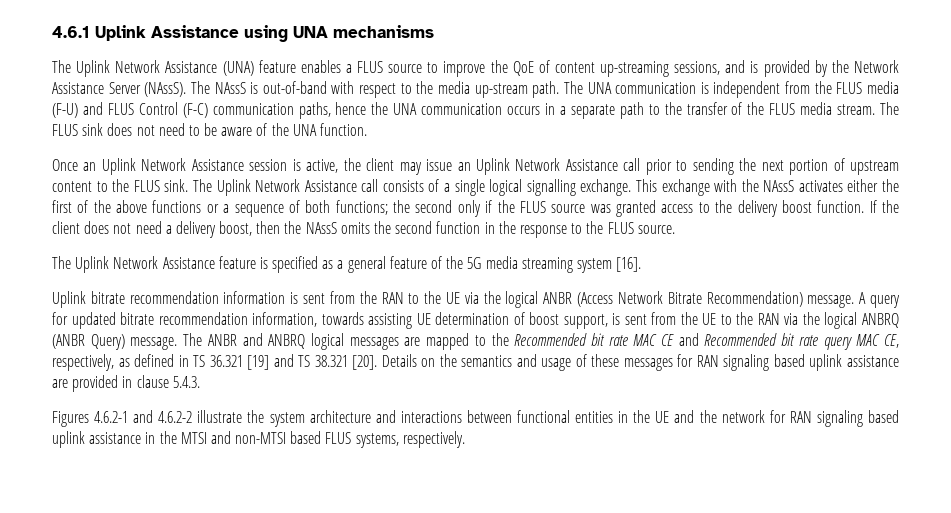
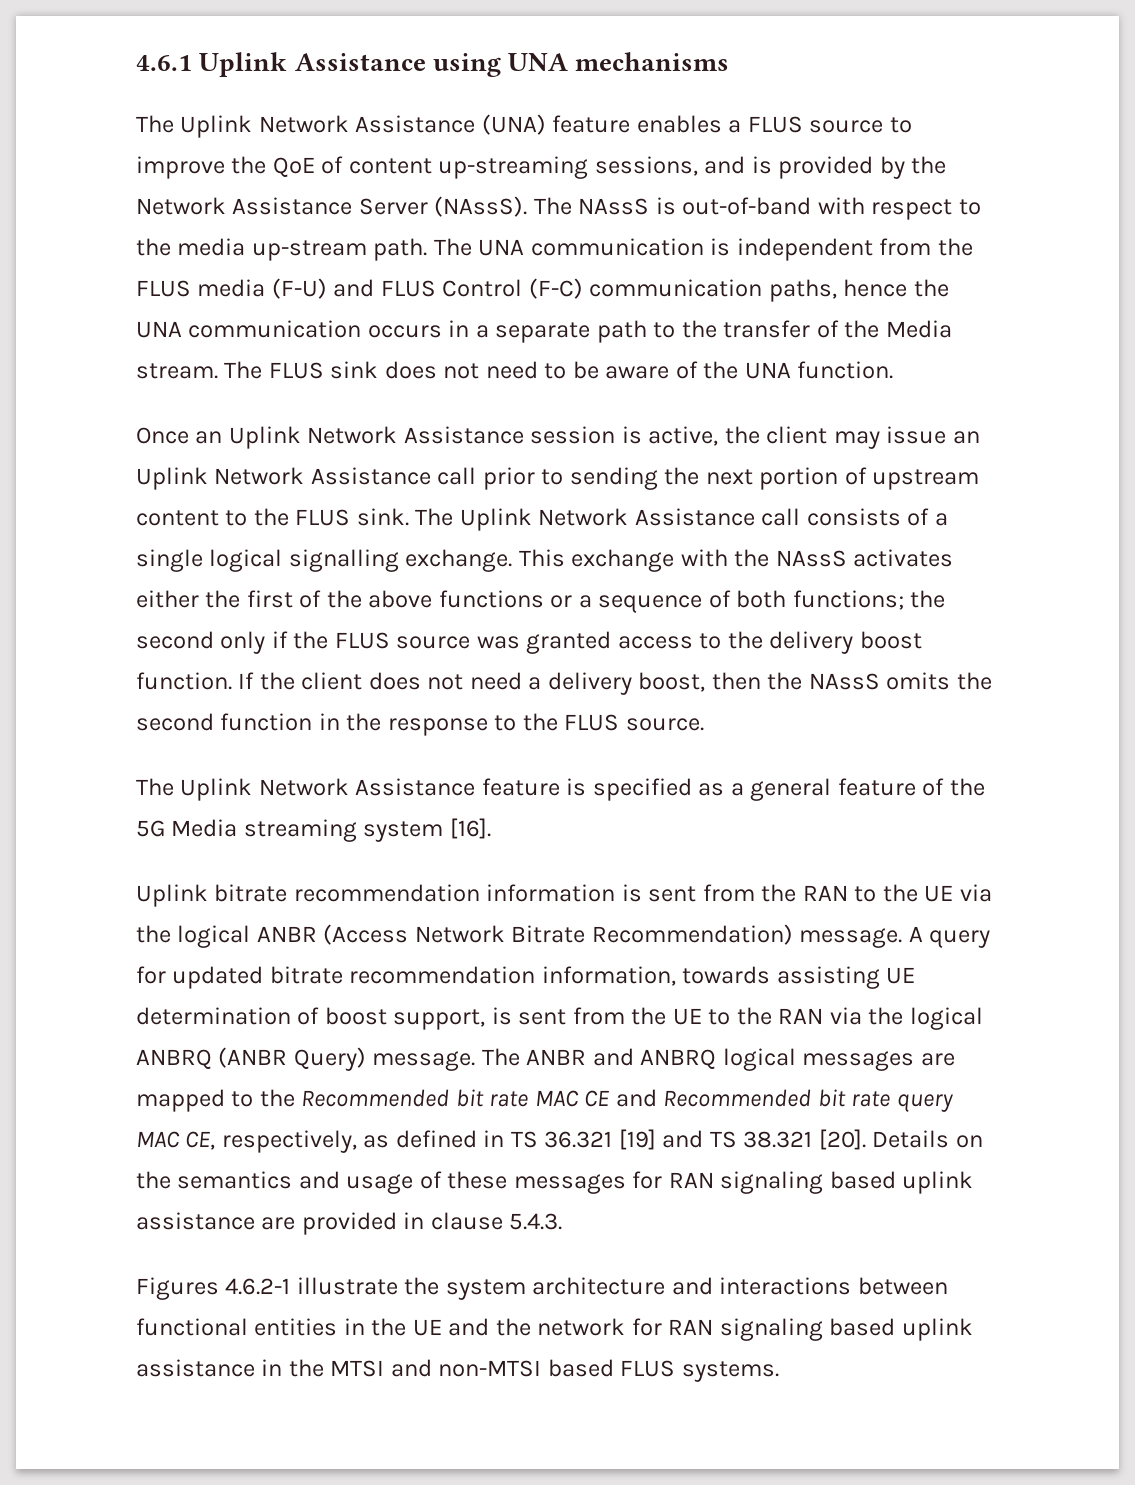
- The UNA communication is independent from the FLUS media (F-U) and FLUS Control (F-C) communication paths, hence the UNA communication occurs in a separate path to the transfer of the FLUS media stream.
+ The UNA communication is independent from the FLUS media (F-U) and FLUS Control (F-C) communication paths, hence the UNA communication occurs in a separate path to the transfer of the Media stream.
- The Uplink Network Assistance feature is specified as a general feature of the 5G media streaming system [16].
+ The Uplink Network Assistance feature is specified as a general feature of the 5G Media streaming system [16].
- Figures 4.6.2-1 and 4.6.2-2 illustrate the system architecture and interactions between functional entities in the UE and the network for RAN signaling based uplink assistance in the MTSI and non-MTSI based FLUS systems, respectively.
+ Figures 4.6.2-1 illustrate the system architecture and interactions between functional entities in the UE and the network for RAN signaling based uplink assistance in the MTSI and non-MTSI based FLUS systems.

